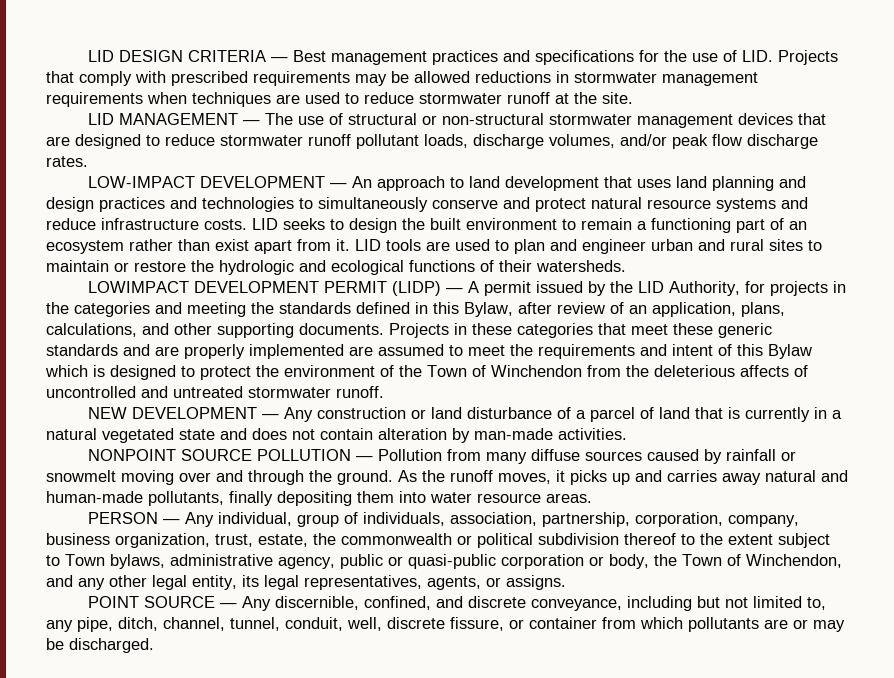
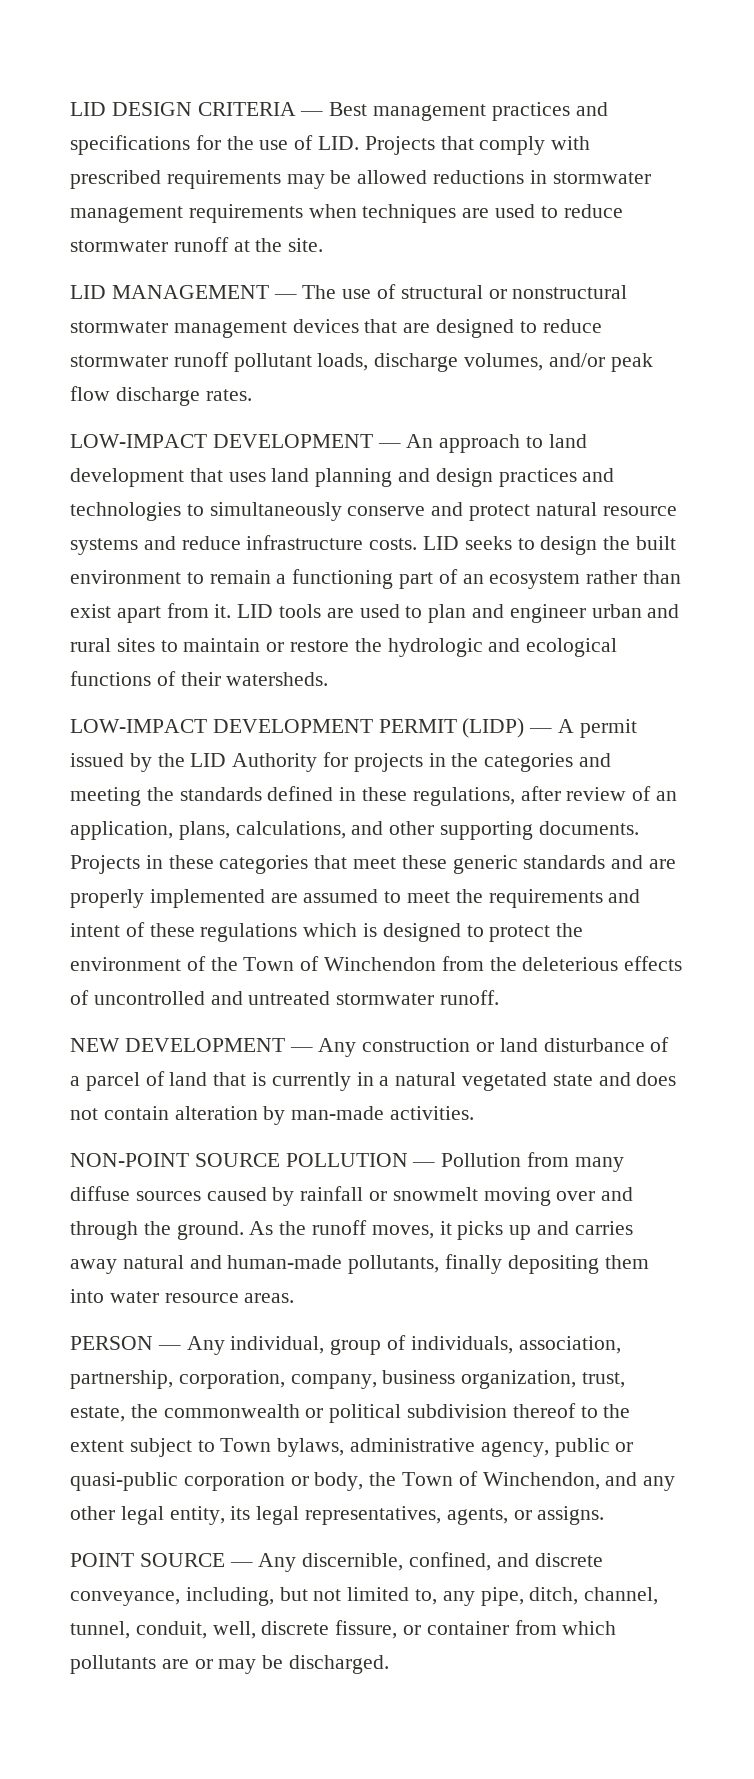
- LID MANAGEMENT — The use of structural or non-structural stormwater management devices that are designed to reduce stormwater runoff pollutant loads, discharge volumes, and/or peak flow discharge rates.
+ LID MANAGEMENT — The use of structural or nonstructural stormwater management devices that are designed to reduce stormwater runoff pollutant loads, discharge volumes, and/or peak flow discharge rates.
- LOWIMPACT DEVELOPMENT PERMIT (LIDP) — A permit issued by the LID Authority, for projects in the categories and meeting the standards defined in this Bylaw, after review of an application, plans, calculations, and other supporting documents.
+ LOW-IMPACT DEVELOPMENT PERMIT (LIDP) — A permit issued by the LID Authority for projects in the categories and meeting the standards defined in these regulations, after review of an application, plans, calculations, and other supporting documents.
- Projects in these categories that meet these generic standards and are properly implemented are assumed to meet the requirements and intent of this Bylaw which is designed to protect the environment of the Town of Winchendon from the deleterious affects of uncontrolled and untreated stormwater runoff.
+ Projects in these categories that meet these generic standards and are properly implemented are assumed to meet the requirements and intent of these regulations which is designed to protect the environment of the Town of Winchendon from the deleterious effects of uncontrolled and untreated stormwater runoff.
- NONPOINT SOURCE POLLUTION — Pollution from many diffuse sources caused by rainfall or snowmelt moving over and through the ground.
+ NON-POINT SOURCE POLLUTION — Pollution from many diffuse sources caused by rainfall or snowmelt moving over and through the ground.
- POINT SOURCE — Any discernible, confined, and discrete conveyance, including but not limited to, any pipe, ditch, channel, tunnel, conduit, well, discrete fissure, or container from which pollutants are or may be discharged.
+ POINT SOURCE — Any discernible, confined, and discrete conveyance, including, but not limited to, any pipe, ditch, channel, tunnel, conduit, well, discrete fissure, or container from which pollutants are or may be discharged.

